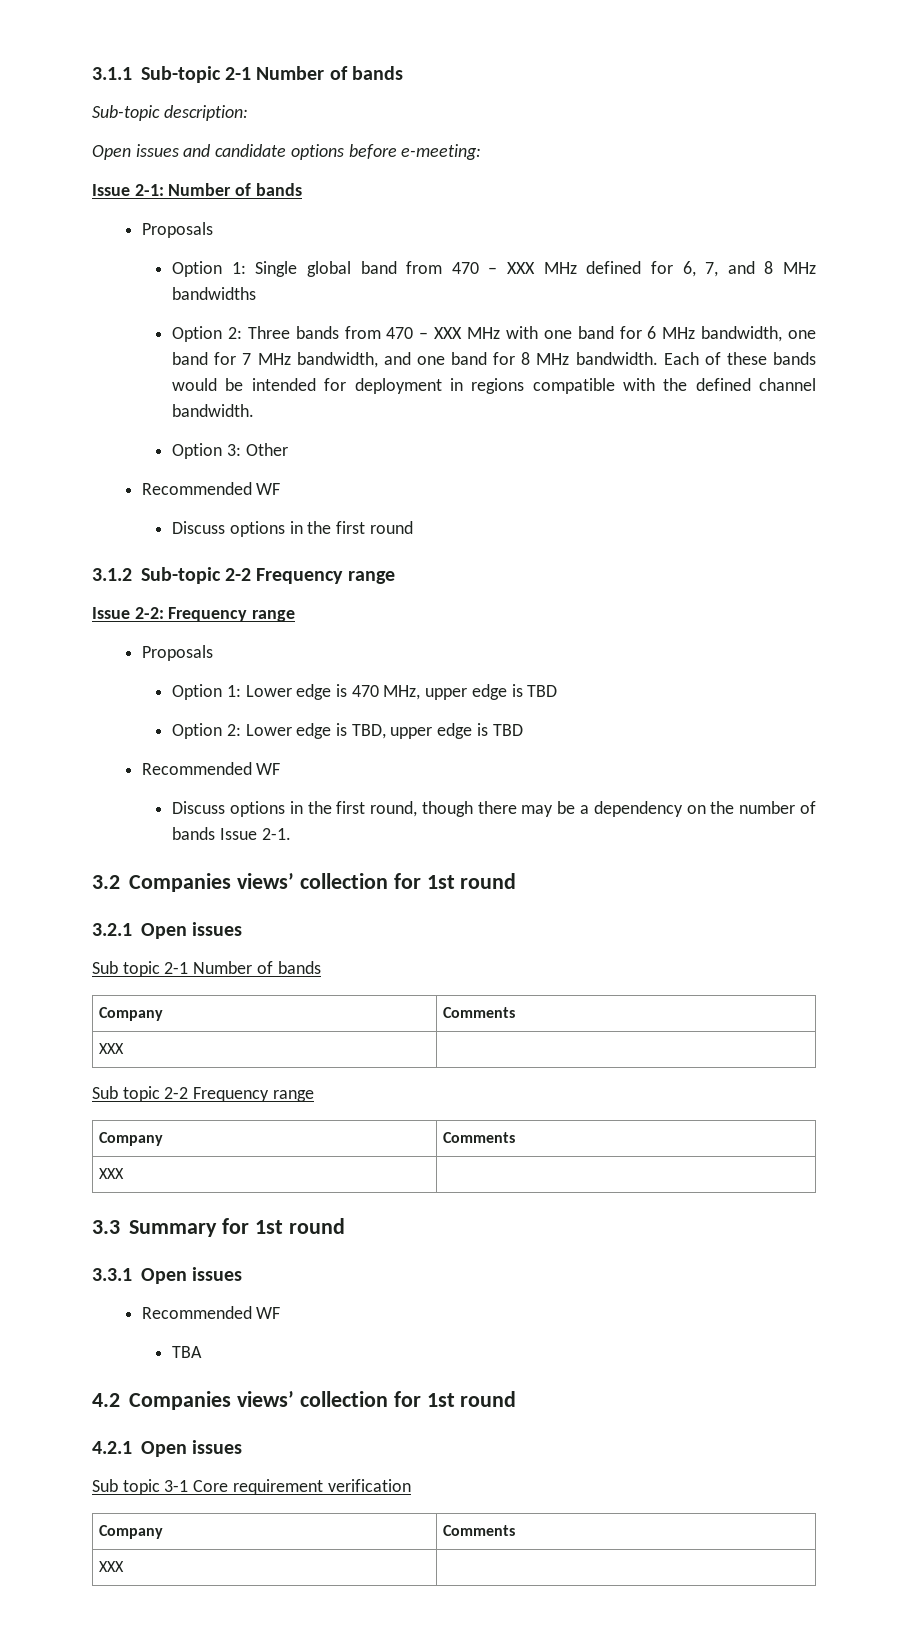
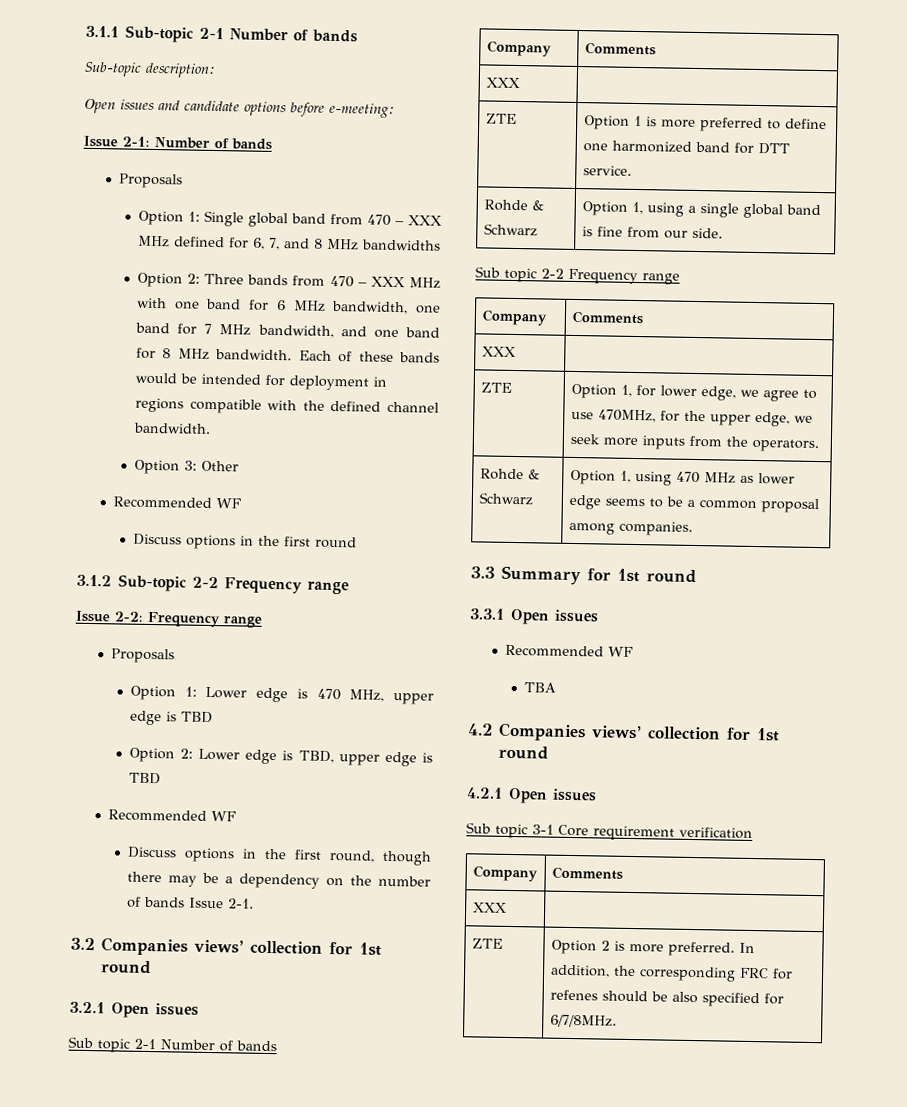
+ ZTE | Option 1 is more preferred to define one harmonized band for DTT service.
+ Rohde & Schwarz | Option 1, using a single global band is fine from our side.
+ ZTE | Option 1, for lower edge, we agree to use 470MHz, for the upper edge, we seek more inputs from the operators.
+ Rohde & Schwarz | Option 1, using 470 MHz as lower edge seems to be a common proposal among companies.
+ ZTE | Option 2 is more preferred. In addition, the corresponding FRC for refenes should be also specified for 6/7/8MHz.

